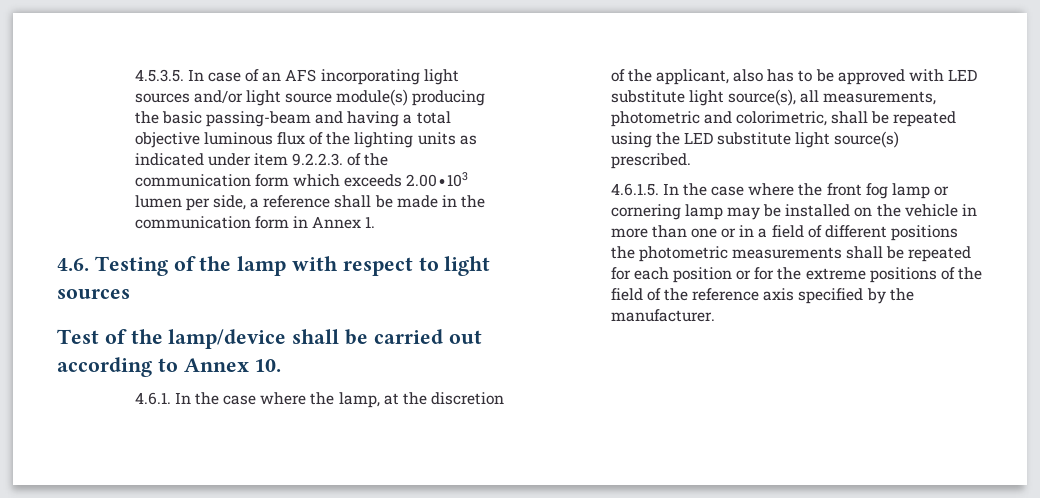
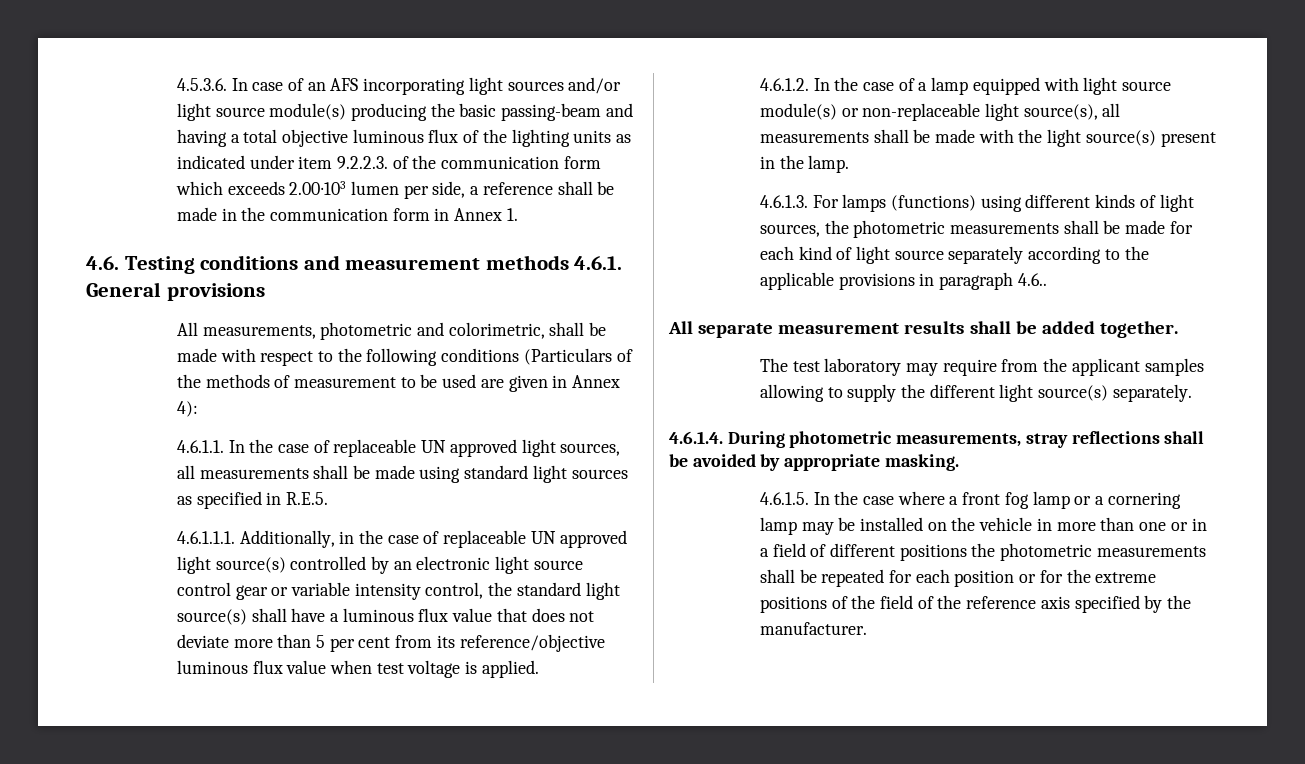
- 4.5.3.5. In case of an AFS incorporating light sources and/or light source module(s) producing the basic passing-beam and having a total objective luminous flux of the lighting units as indicated under item 9.2.2.3. of the communication form which exceeds 2.00∙103 lumen per side, a reference shall be made in the communication form in Annex 1.
+ 4.5.3.6. In case of an AFS incorporating light sources and/or light source module(s) producing the basic passing-beam and having a total objective luminous flux of the lighting units as indicated under item 9.2.2.3. of the communication form which exceeds 2.00∙103 lumen per side, a reference shall be made in the communication form in Annex 1.
- 4.6. Testing of the lamp with respect to light sources
- Test of the lamp/device shall be carried out according to Annex 10.
- 4.6.1. In the case where the lamp, at the discretion of the applicant, also has to be approved with LED substitute light source(s), all measurements, photometric and colorimetric, shall be repeated using the LED substitute light source(s) prescribed.
+ 4.6. Testing conditions and measurement methods 4.6.1. General provisions
+ All measurements, photometric and colorimetric, shall be made with respect to the following conditions (Particulars of the methods of measurement to be used are given in Annex 4):
+ 4.6.1.1. In the case of replaceable UN approved light sources, all measurements shall be made using standard light sources as specified in R.E.5.
+ 4.6.1.1.1. Additionally, in the case of replaceable UN approved light source(s) controlled by an electronic light source control gear or variable intensity control, the standard light source(s) shall have a luminous flux value that does not deviate more than 5 per cent from its reference/objective luminous flux value when test voltage is applied.
+ 4.6.1.2. In the case of a lamp equipped with light source module(s) or non-replaceable light source(s), all measurements shall be made with the light source(s) present in the lamp.
+ 4.6.1.3. For lamps (functions) using different kinds of light sources, the photometric measurements shall be made for each kind of light source separately according to the applicable provisions in paragraph 4.6..
+ All separate measurement results shall be added together.
+ The test laboratory may require from the applicant samples allowing to supply the different light source(s) separately.
+ 4.6.1.4. During photometric measurements, stray reflections shall be avoided by appropriate masking.
- 4.6.1.5. In the case where the front fog lamp or cornering lamp may be installed on the vehicle in more than one or in a field of different positions the photometric measurements shall be repeated for each position or for the extreme positions of the field of the reference axis specified by the manufacturer.
+ 4.6.1.5. In the case where a front fog lamp or a cornering lamp may be installed on the vehicle in more than one or in a field of different positions the photometric measurements shall be repeated for each position or for the extreme positions of the field of the reference axis specified by the manufacturer.

